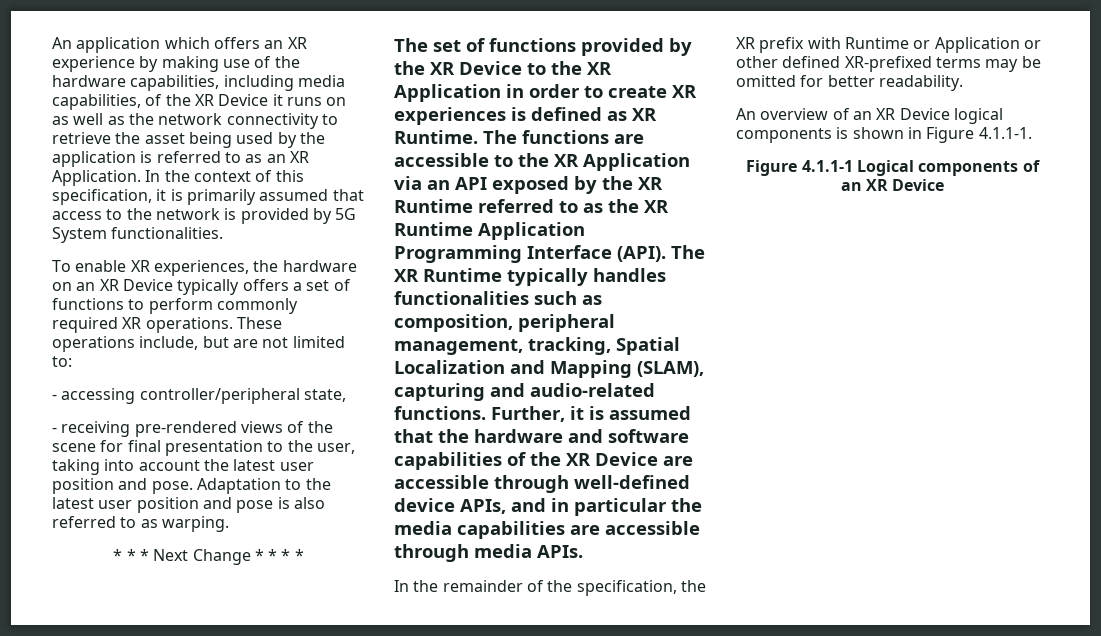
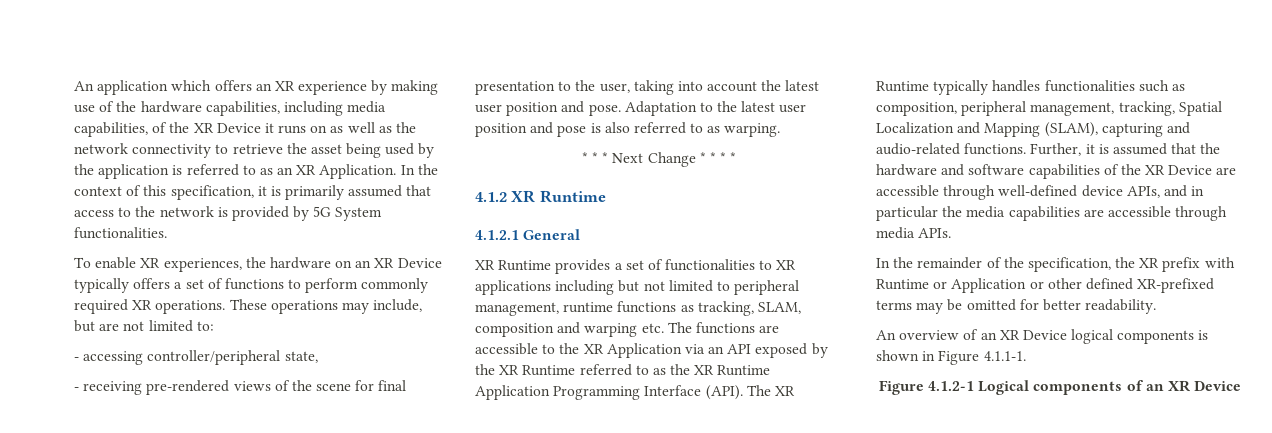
- These operations include, but are not limited to:
+ These operations may include, but are not limited to:
- The set of functions provided by the XR Device to the XR Application in order to create XR experiences is defined as XR Runtime. The functions are accessible to the XR Application via an API exposed by the XR Runtime referred to as the XR Runtime Application Programming Interface (API).
+ 4.1.2 XR Runtime
+ 4.1.2.1 General
+ XR Runtime provides a set of functionalities to XR applications including but not limited to peripheral management, runtime functions as tracking, SLAM, composition and warping etc. The functions are accessible to the XR Application via an API exposed by the XR Runtime referred to as the XR Runtime Application Programming Interface (API).
- Figure 4.1.1-1 Logical components of an XR Device
+ Figure 4.1.2-1 Logical components of an XR Device

